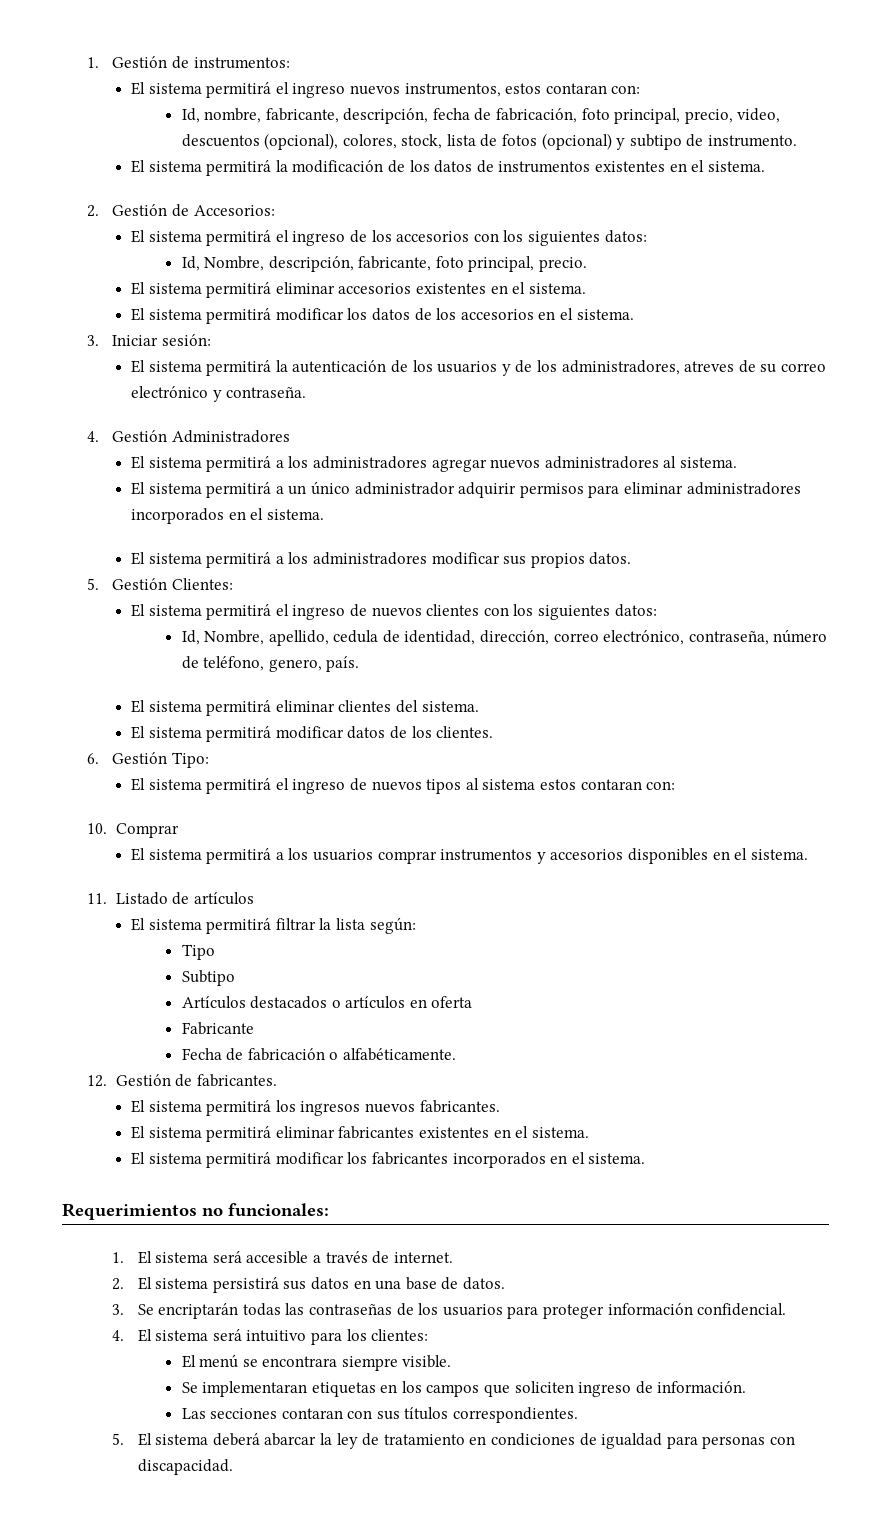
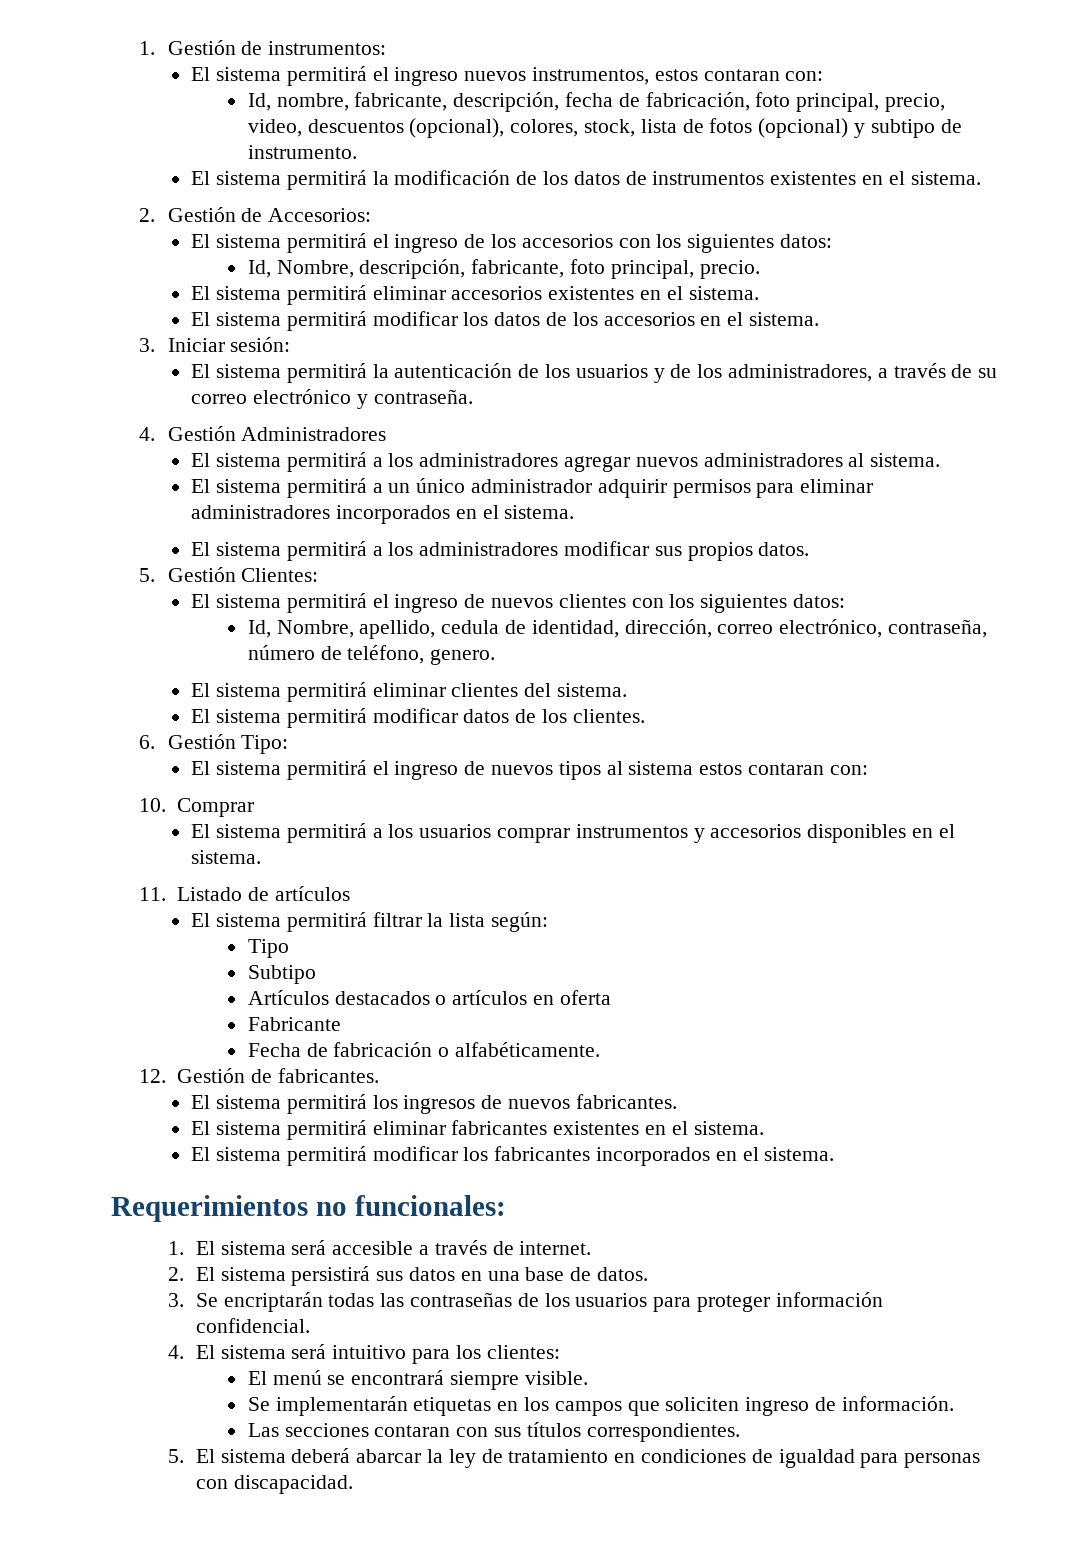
- El sistema permitirá la autenticación de los usuarios y de los administradores, atreves de su correo electrónico y contraseña.
+ El sistema permitirá la autenticación de los usuarios y de los administradores, a través de su correo electrónico y contraseña.
- Id, Nombre, apellido, cedula de identidad, dirección, correo electrónico, contraseña, número de teléfono, genero, país.
+ Id, Nombre, apellido, cedula de identidad, dirección, correo electrónico, contraseña, número de teléfono, genero.
- El sistema permitirá los ingresos nuevos fabricantes.
+ El sistema permitirá los ingresos de nuevos fabricantes.
- El menú se encontrara siempre visible.
+ El menú se encontrará siempre visible.
- Se implementaran etiquetas en los campos que soliciten ingreso de información.
+ Se implementarán etiquetas en los campos que soliciten ingreso de información.

